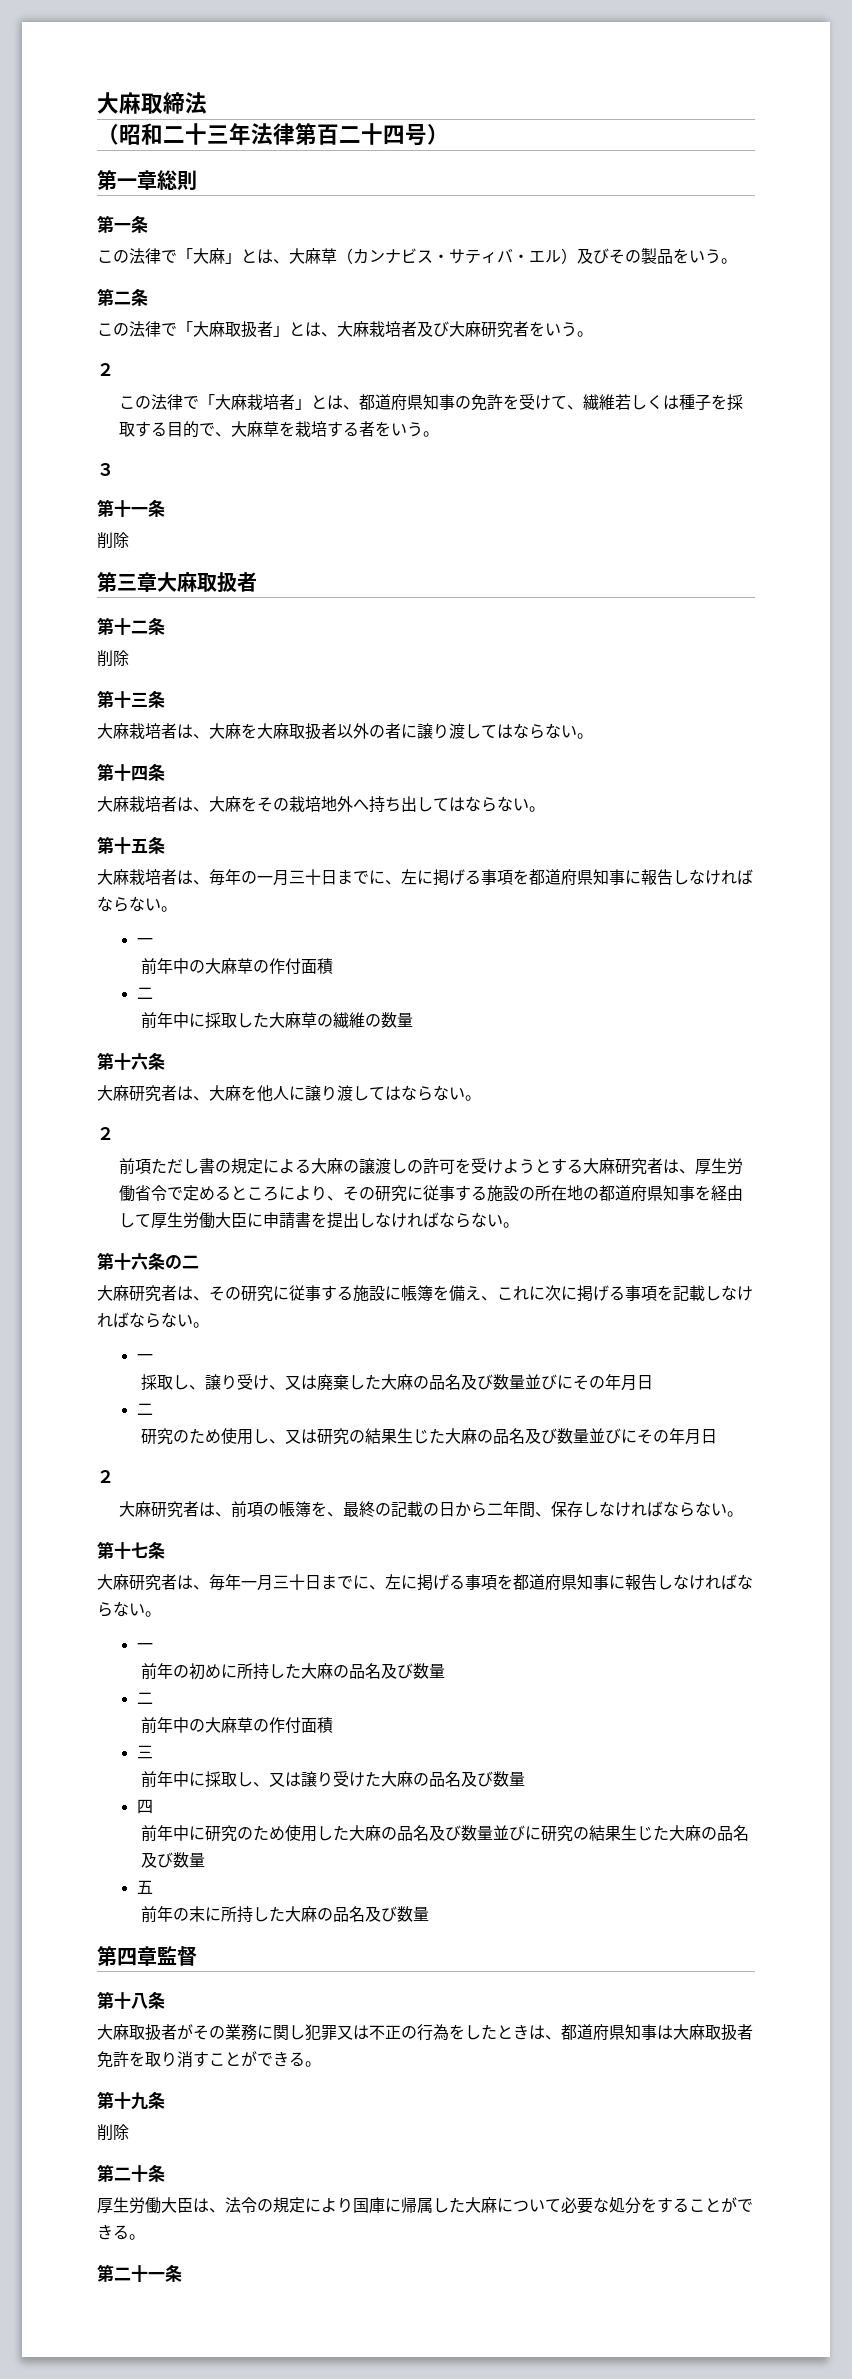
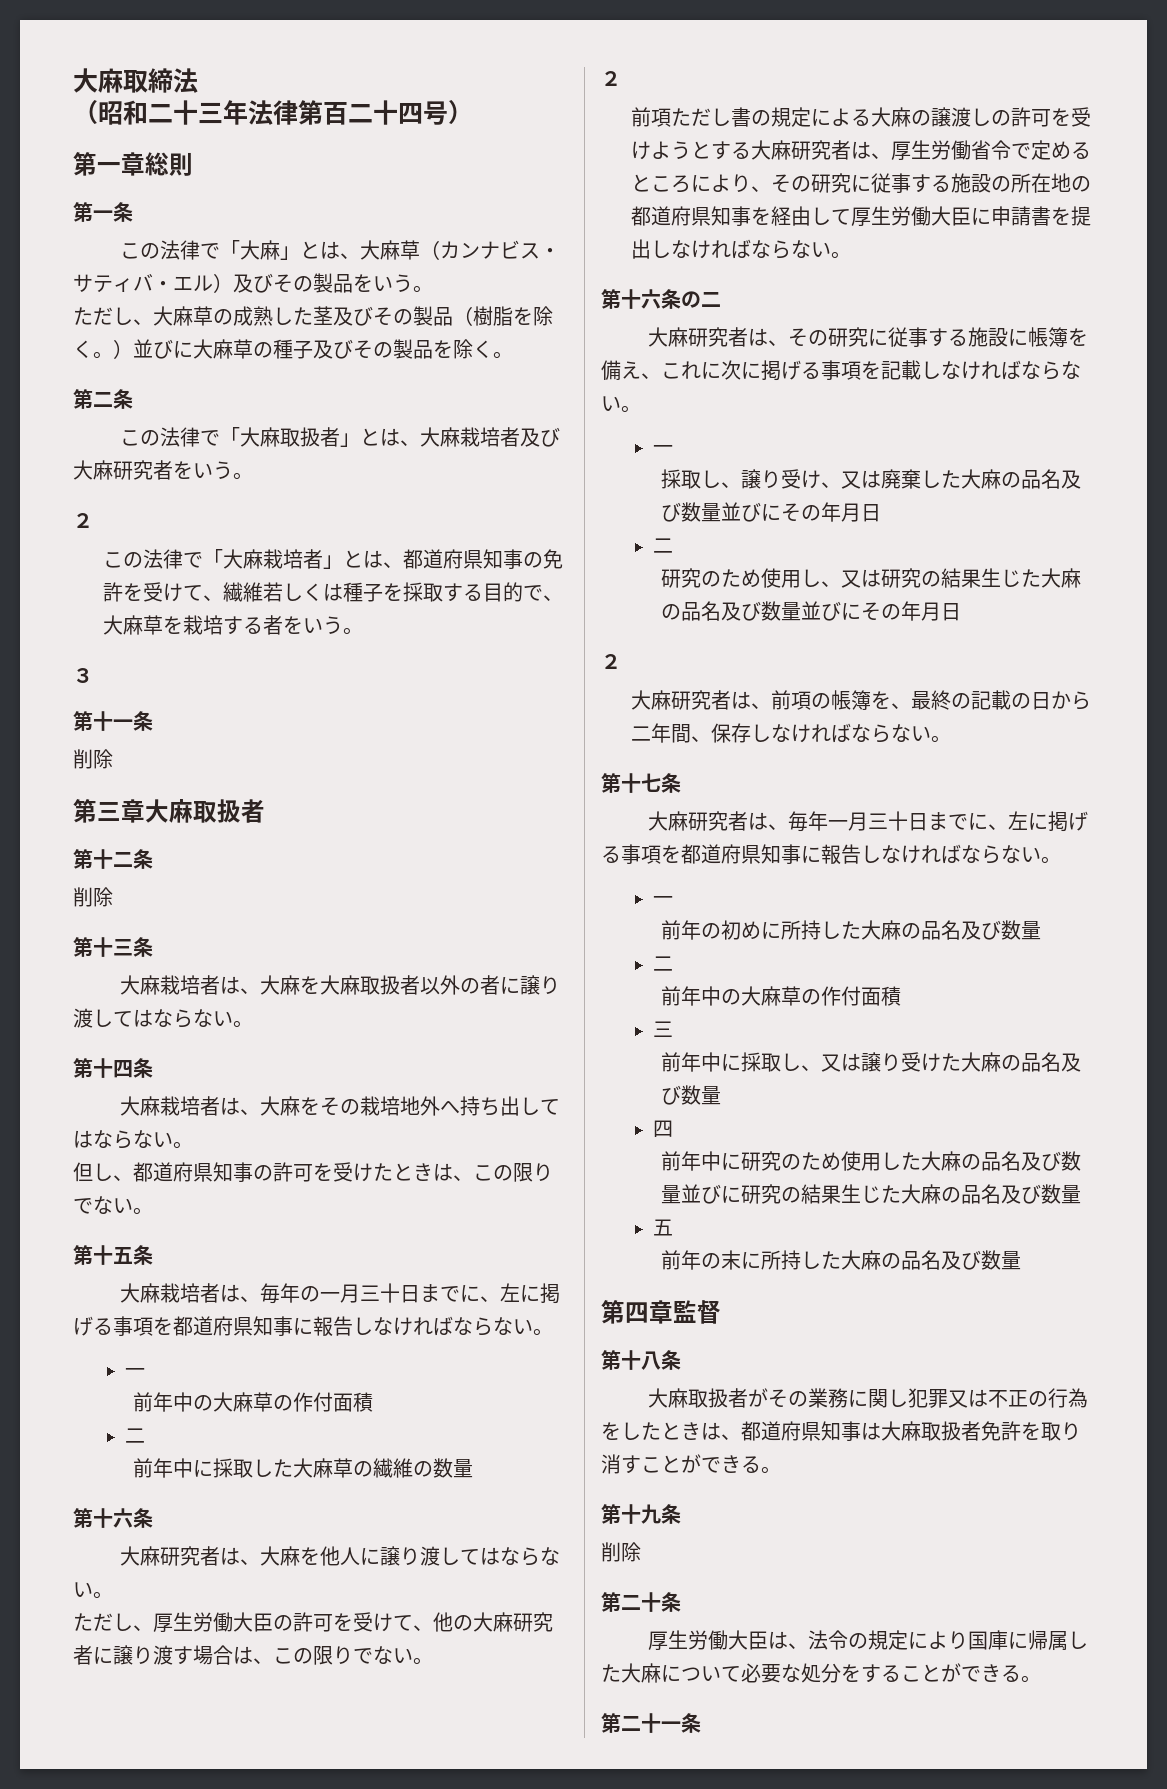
+ ただし、大麻草の成熟した茎及びその製品（樹脂を除く。）並びに大麻草の種子及びその製品を除く。
+ 但し、都道府県知事の許可を受けたときは、この限りでない。
+ ただし、厚生労働大臣の許可を受けて、他の大麻研究者に譲り渡す場合は、この限りでない。

